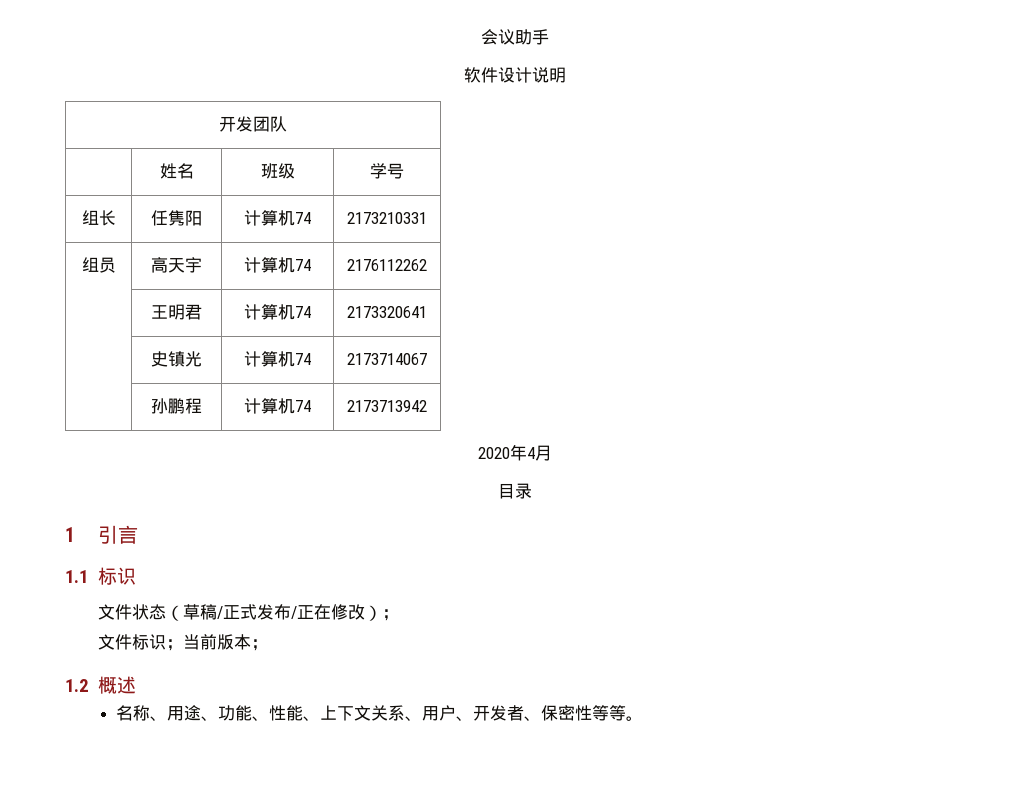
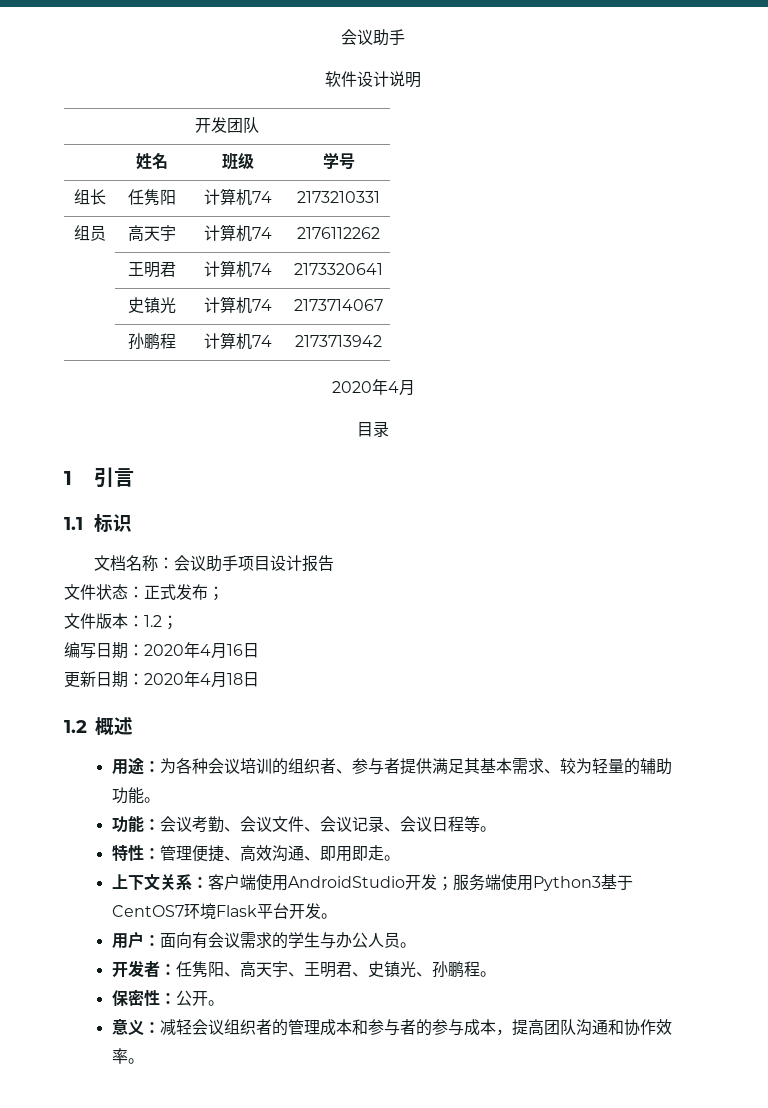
- 文件状态（草稿/正式发布/正在修改）；
- 文件标识；当前版本；
+ 文档名称：会议助手项目设计报告
+ 文件状态：正式发布；
+ 文件版本：1.2；
+ 编写日期：2020年4月16日
+ 更新日期：2020年4月18日
  1.2概述
- 名称、用途、功能、性能、上下文关系、用户、开发者、保密性等等。
+ 用途：为各种会议培训的组织者、参与者提供满足其基本需求、较为轻量的辅助功能。
+ 功能：会议考勤、会议文件、会议记录、会议日程等。
+ 特性：管理便捷、高效沟通、即用即走。
+ 上下文关系：客户端使用AndroidStudio开发；服务端使用Python3基于CentOS7环境Flask平台开发。
+ 用户：面向有会议需求的学生与办公人员。
+ 开发者：任隽阳、高天宇、王明君、史镇光、孙鹏程。
+ 保密性：公开。
+ 意义：减轻会议组织者的管理成本和参与者的参与成本，提高团队沟通和协作效率。

